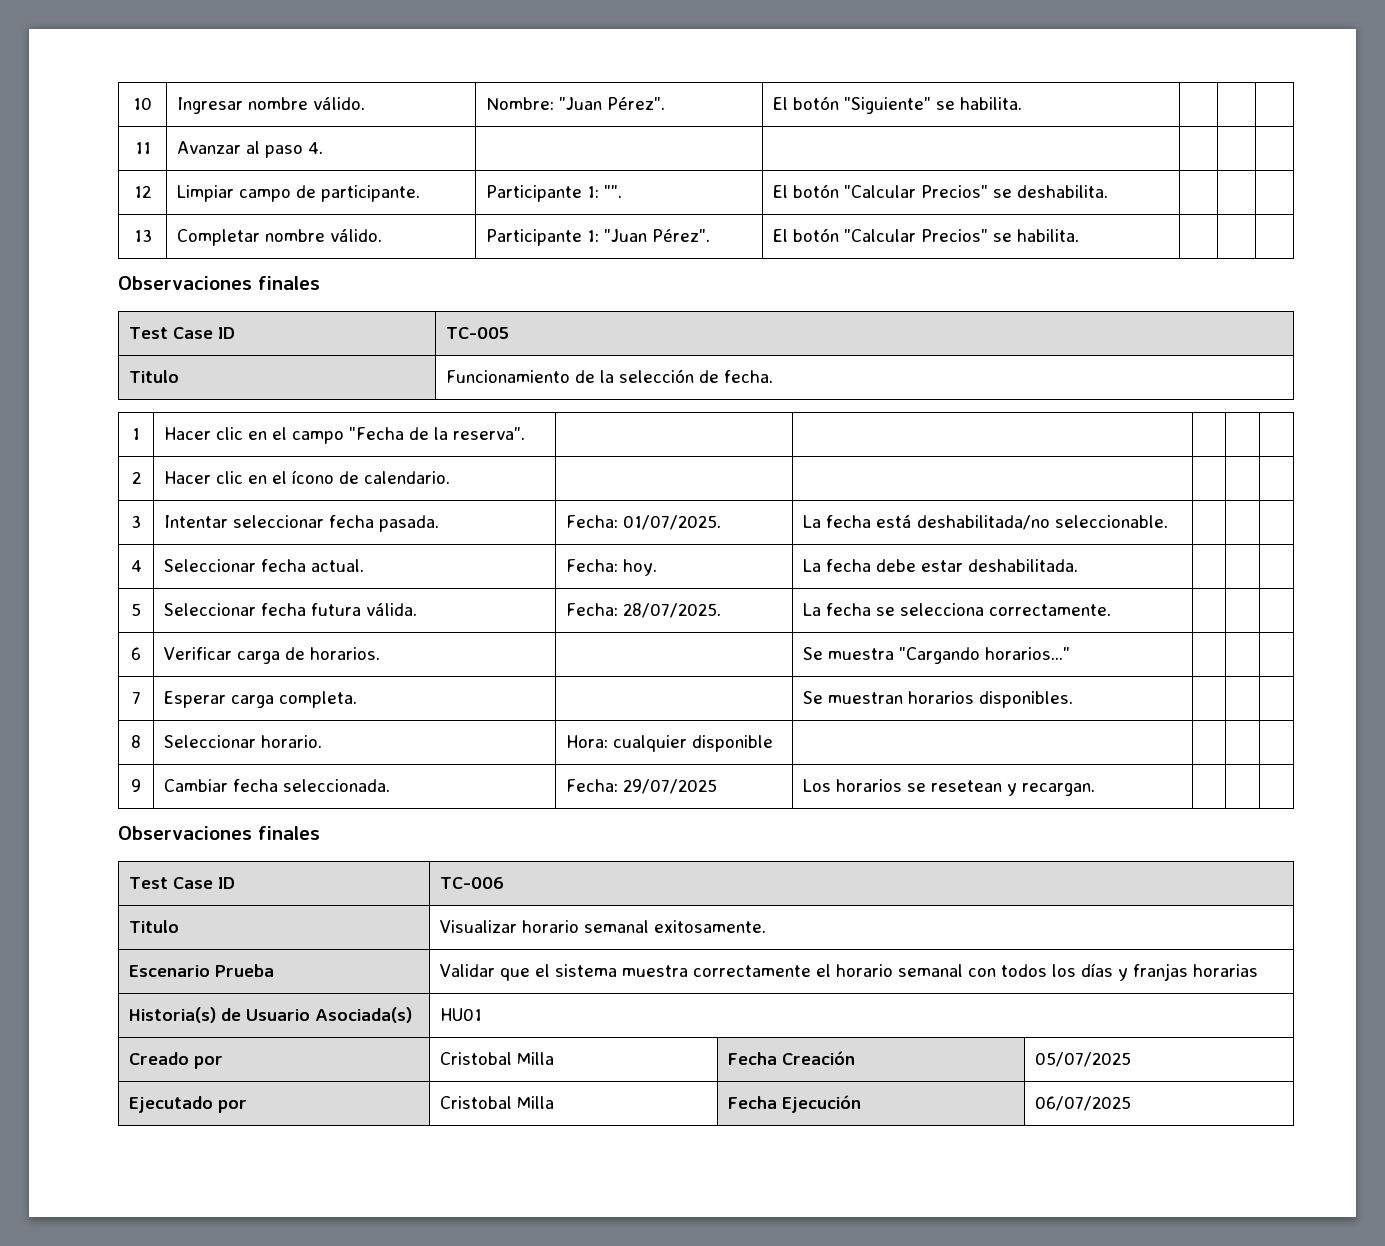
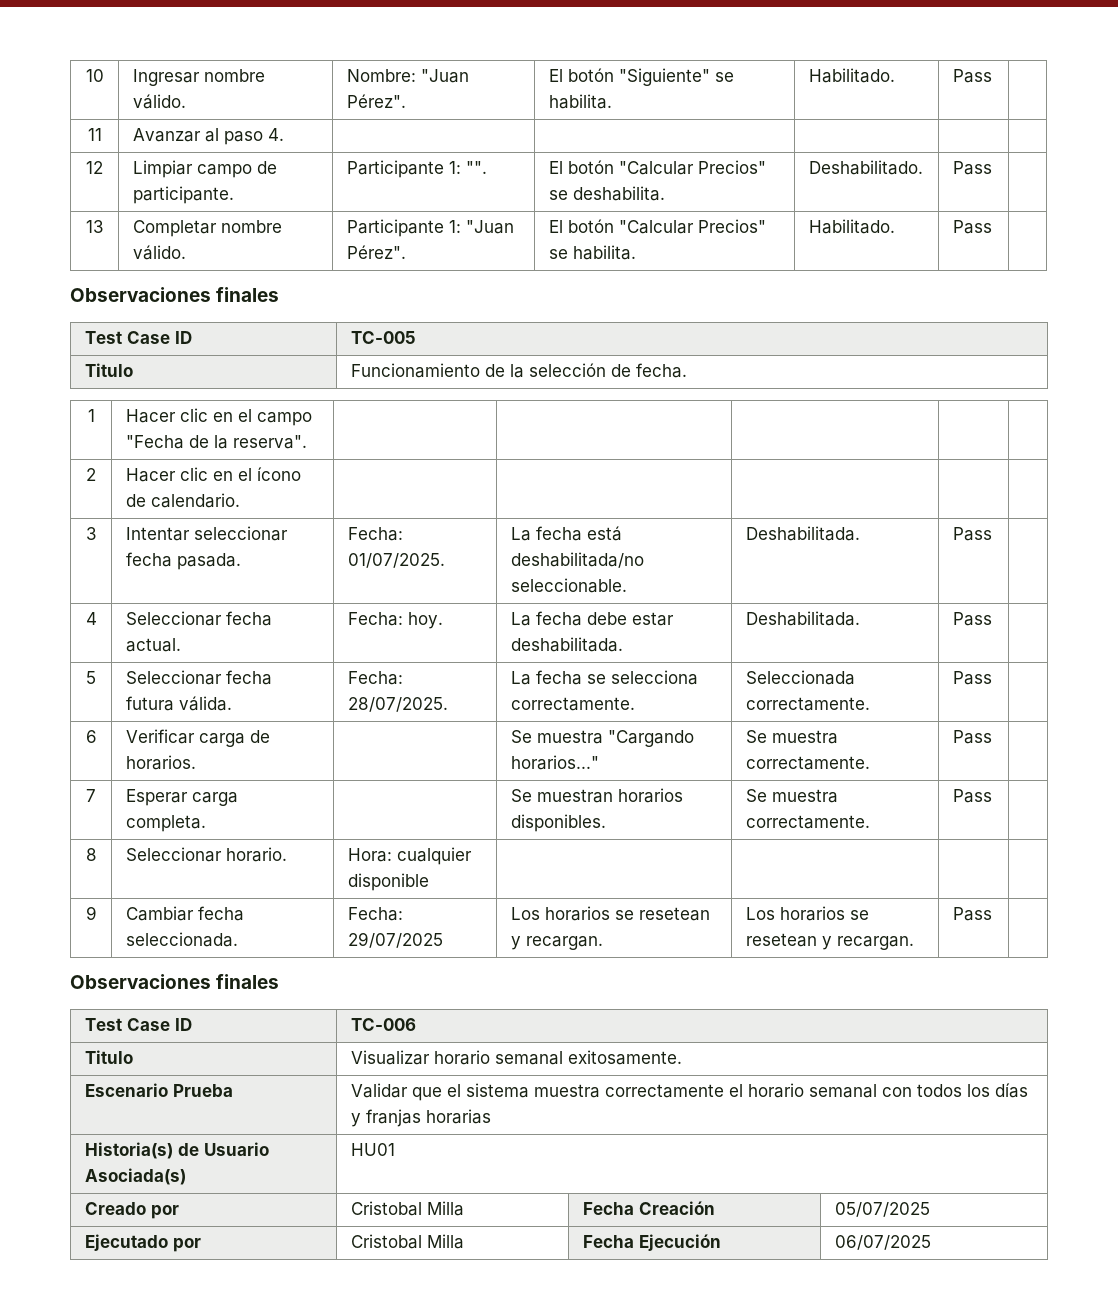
- 10 | Ingresar nombre válido. | Nombre: "Juan Pérez". | El botón "Siguiente" se habilita. | | |
+ 10 | Ingresar nombre válido. | Nombre: "Juan Pérez". | El botón "Siguiente" se habilita. | Habilitado. | Pass |
- 12 | Limpiar campo de participante. | Participante 1: "". | El botón "Calcular Precios" se deshabilita. | | |
+ 12 | Limpiar campo de participante. | Participante 1: "". | El botón "Calcular Precios" se deshabilita. | Deshabilitado. | Pass |
- 13 | Completar nombre válido. | Participante 1: "Juan Pérez". | El botón "Calcular Precios" se habilita. | | |
+ 13 | Completar nombre válido. | Participante 1: "Juan Pérez". | El botón "Calcular Precios" se habilita. | Habilitado. | Pass |
- 3 | Intentar seleccionar fecha pasada. | Fecha: 01/07/2025. | La fecha está deshabilitada/no seleccionable. | | |
+ 3 | Intentar seleccionar fecha pasada. | Fecha: 01/07/2025. | La fecha está deshabilitada/no seleccionable. | Deshabilitada. | Pass |
- 4 | Seleccionar fecha actual. | Fecha: hoy. | La fecha debe estar deshabilitada. | | |
+ 4 | Seleccionar fecha actual. | Fecha: hoy. | La fecha debe estar deshabilitada. | Deshabilitada. | Pass |
- 5 | Seleccionar fecha futura válida. | Fecha: 28/07/2025. | La fecha se selecciona correctamente. | | |
+ 5 | Seleccionar fecha futura válida. | Fecha: 28/07/2025. | La fecha se selecciona correctamente. | Seleccionada correctamente. | Pass |
- 6 | Verificar carga de horarios. | | Se muestra "Cargando horarios..." | | |
+ 6 | Verificar carga de horarios. | | Se muestra "Cargando horarios..." | Se muestra correctamente. | Pass |
- 7 | Esperar carga completa. | | Se muestran horarios disponibles. | | |
+ 7 | Esperar carga completa. | | Se muestran horarios disponibles. | Se muestra correctamente. | Pass |
- 9 | Cambiar fecha seleccionada. | Fecha: 29/07/2025 | Los horarios se resetean y recargan. | | |
+ 9 | Cambiar fecha seleccionada. | Fecha: 29/07/2025 | Los horarios se resetean y recargan. | Los horarios se resetean y recargan. | Pass |

